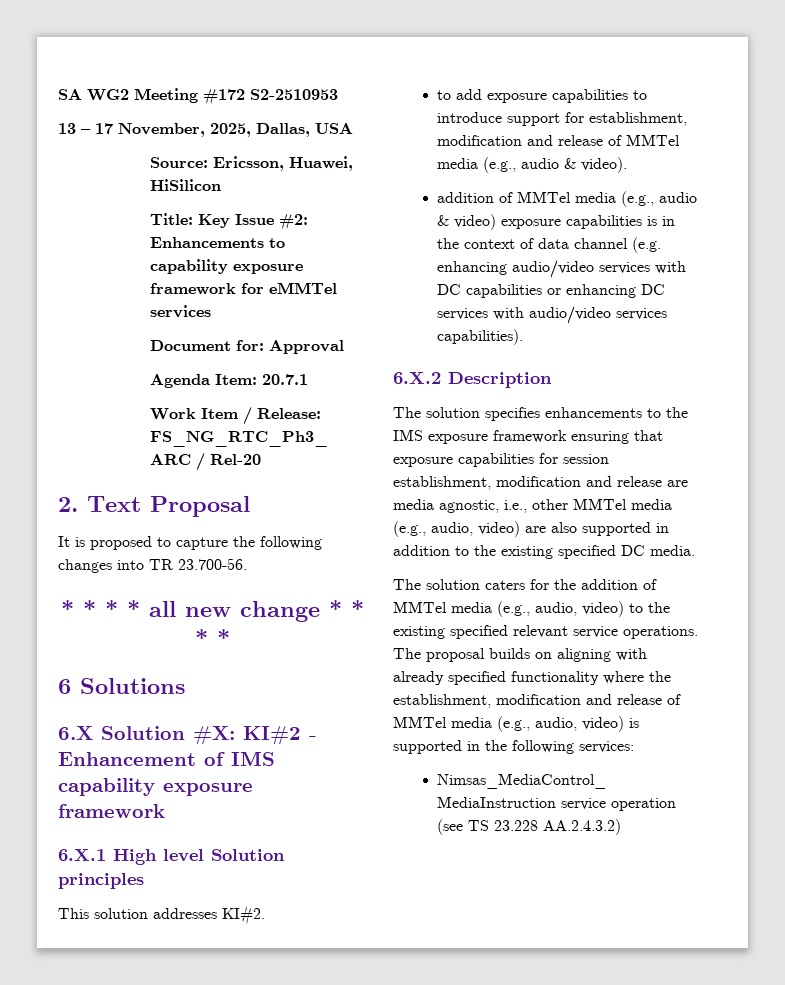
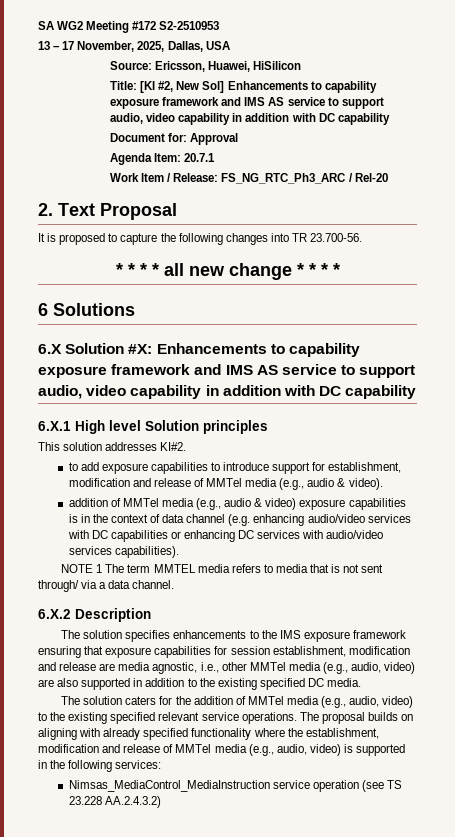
- Title: Key Issue #2: Enhancements to capability exposure framework for eMMTel services
+ Title: [KI #2, New Sol] Enhancements to capability exposure framework and IMS AS service to support audio, video capability in addition with DC capability
- 6.X Solution #X: KI#2 - Enhancement of IMS capability exposure framework
+ 6.X Solution #X: Enhancements to capability exposure framework and IMS AS service to support audio, video capability in addition with DC capability
+ NOTE 1 The term MMTEL media refers to media that is not sent through/ via a data channel.

